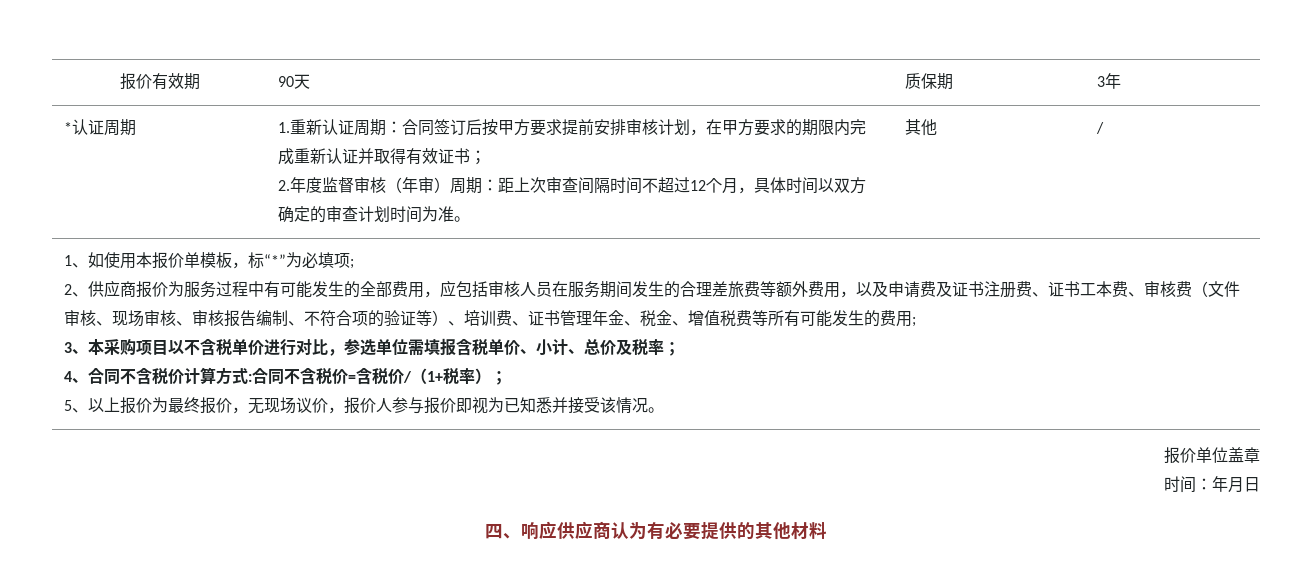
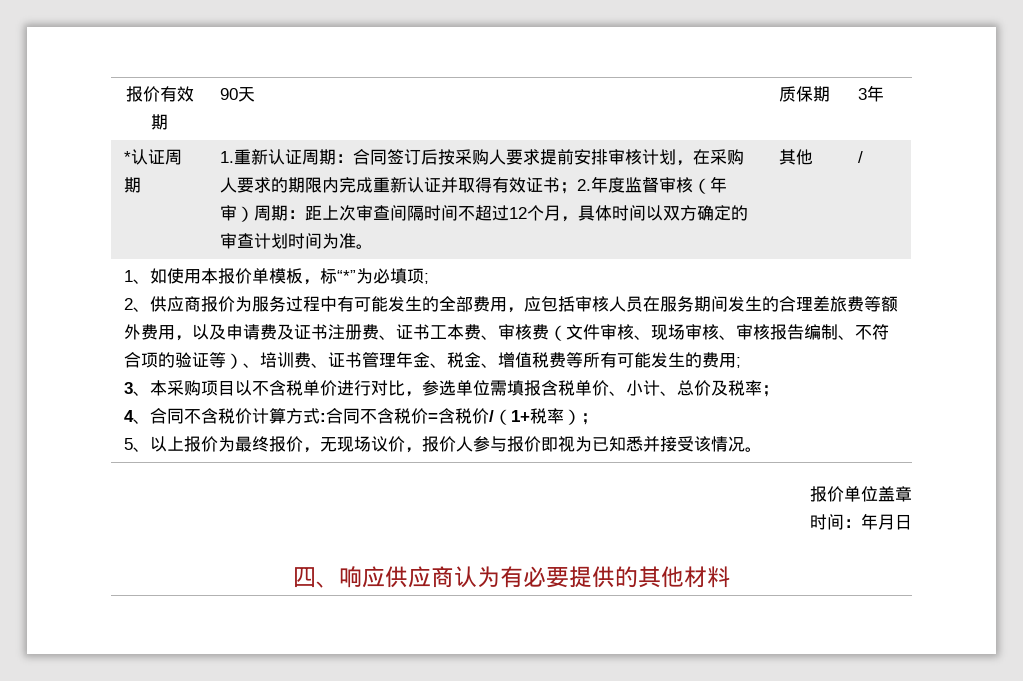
- 1.重新认证周期：合同签订后按甲方要求提前安排审核计划，在甲方要求的期限内完成重新认证并取得有效证书；
- 2.年度监督审核（年审）周期：距上次审查间隔时间不超过12个月，具体时间以双方确定的审查计划时间为准。
+ 1.重新认证周期：合同签订后按采购人要求提前安排审核计划，在采购人要求的期限内完成重新认证并取得有效证书；2.年度监督审核（年审）周期：距上次审查间隔时间不超过12个月，具体时间以双方确定的审查计划时间为准。

